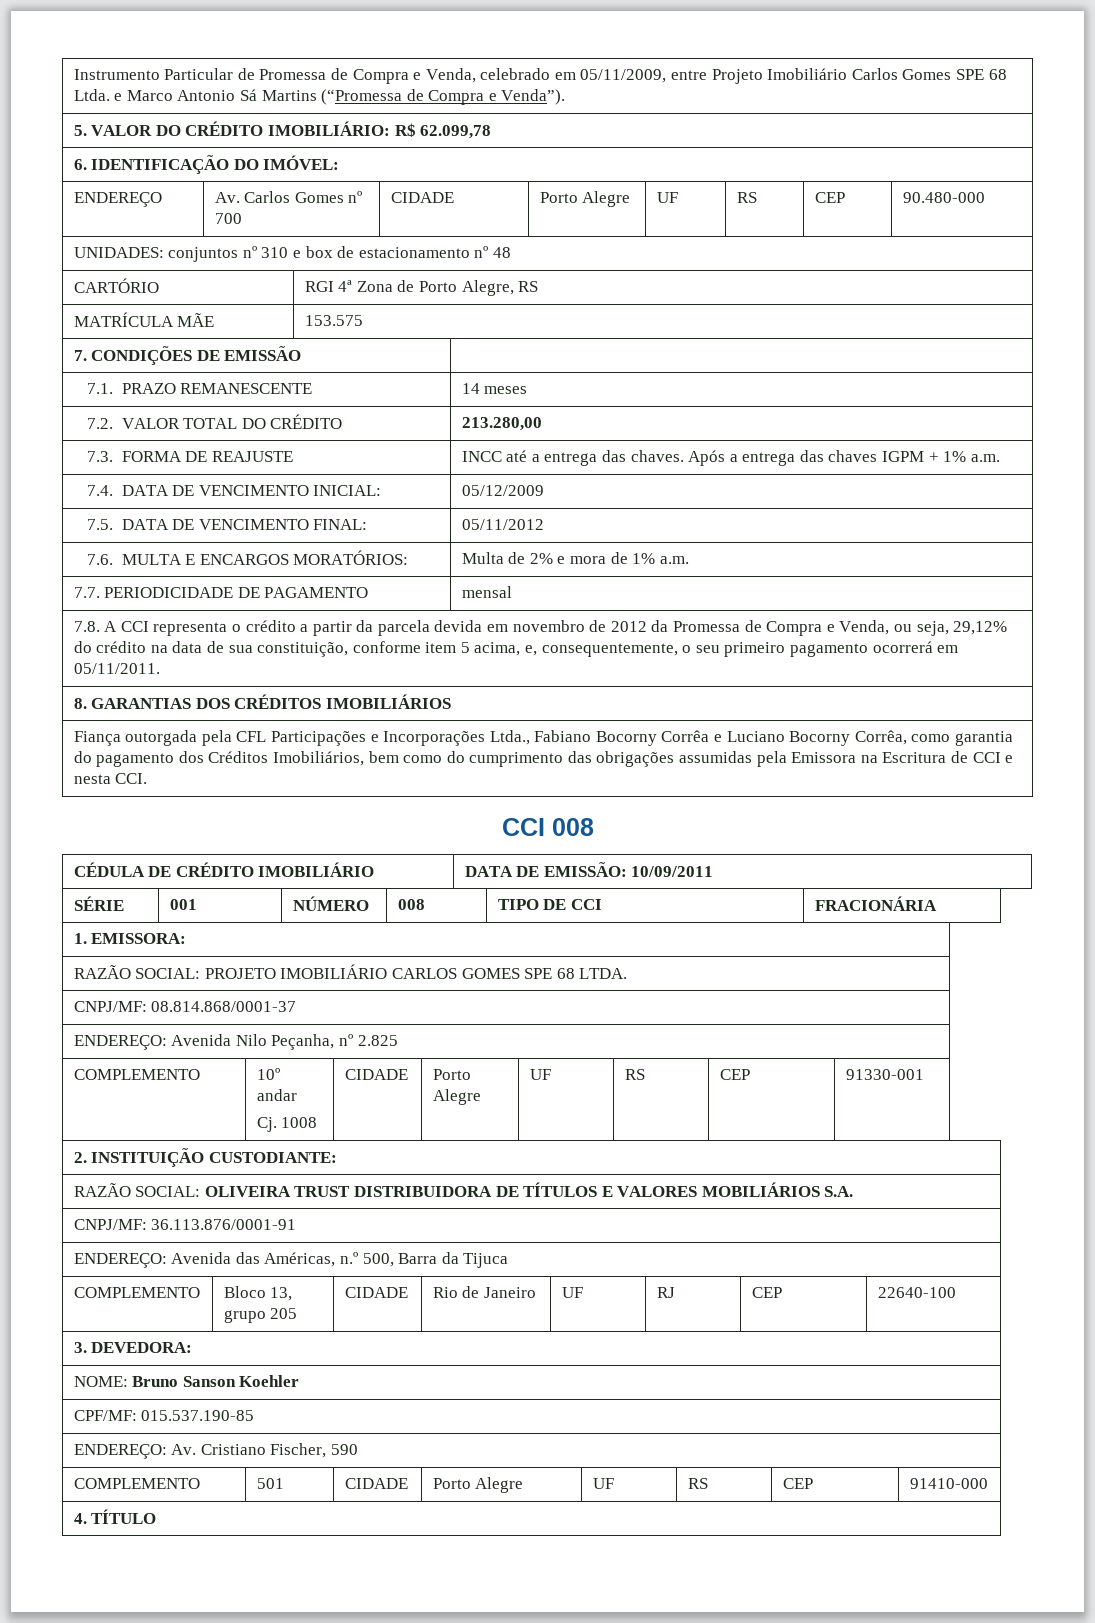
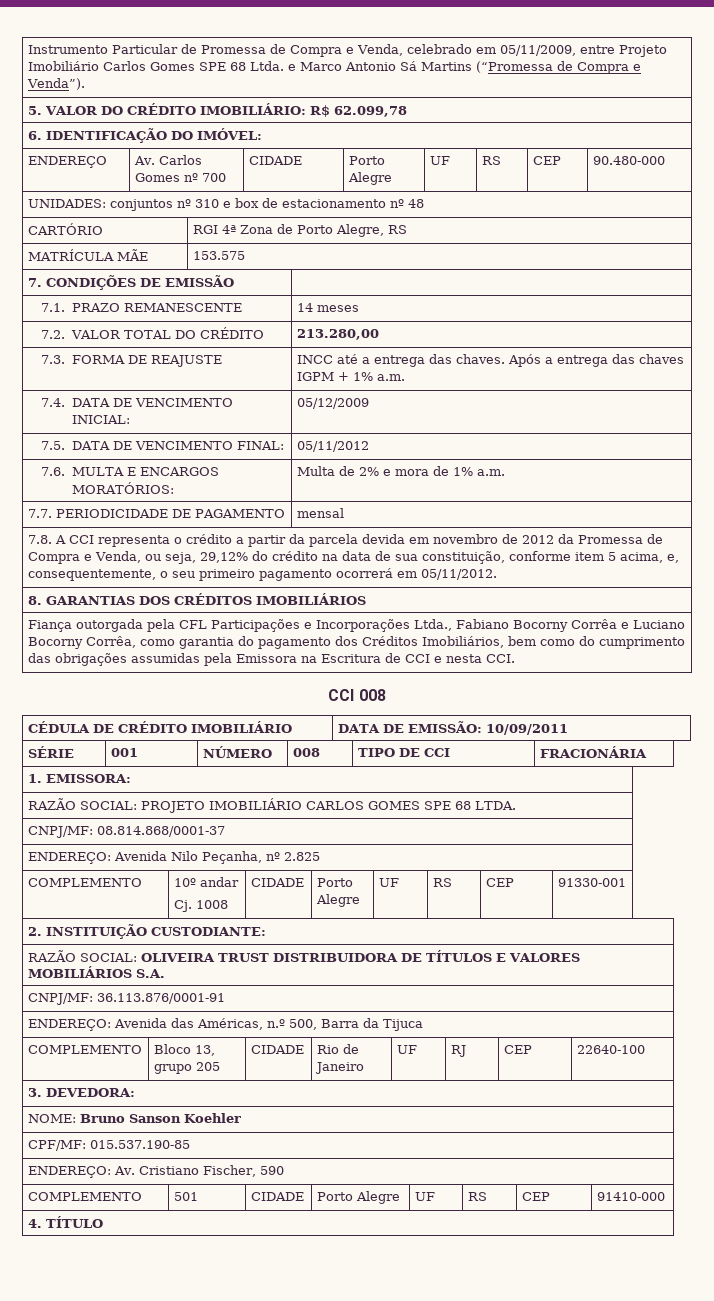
- 7.8. A CCI representa o crédito a partir da parcela devida em novembro de 2012 da Promessa de Compra e Venda, ou seja, 29,12% do crédito na data de sua constituição, conforme item 5 acima, e, consequentemente, o seu primeiro pagamento ocorrerá em 05/11/2011.
+ 7.8. A CCI representa o crédito a partir da parcela devida em novembro de 2012 da Promessa de Compra e Venda, ou seja, 29,12% do crédito na data de sua constituição, conforme item 5 acima, e, consequentemente, o seu primeiro pagamento ocorrerá em 05/11/2012.

